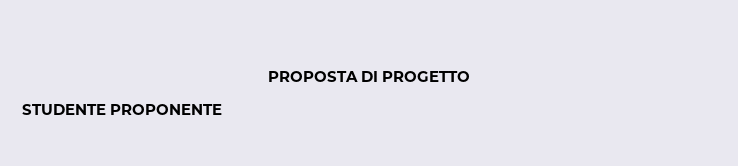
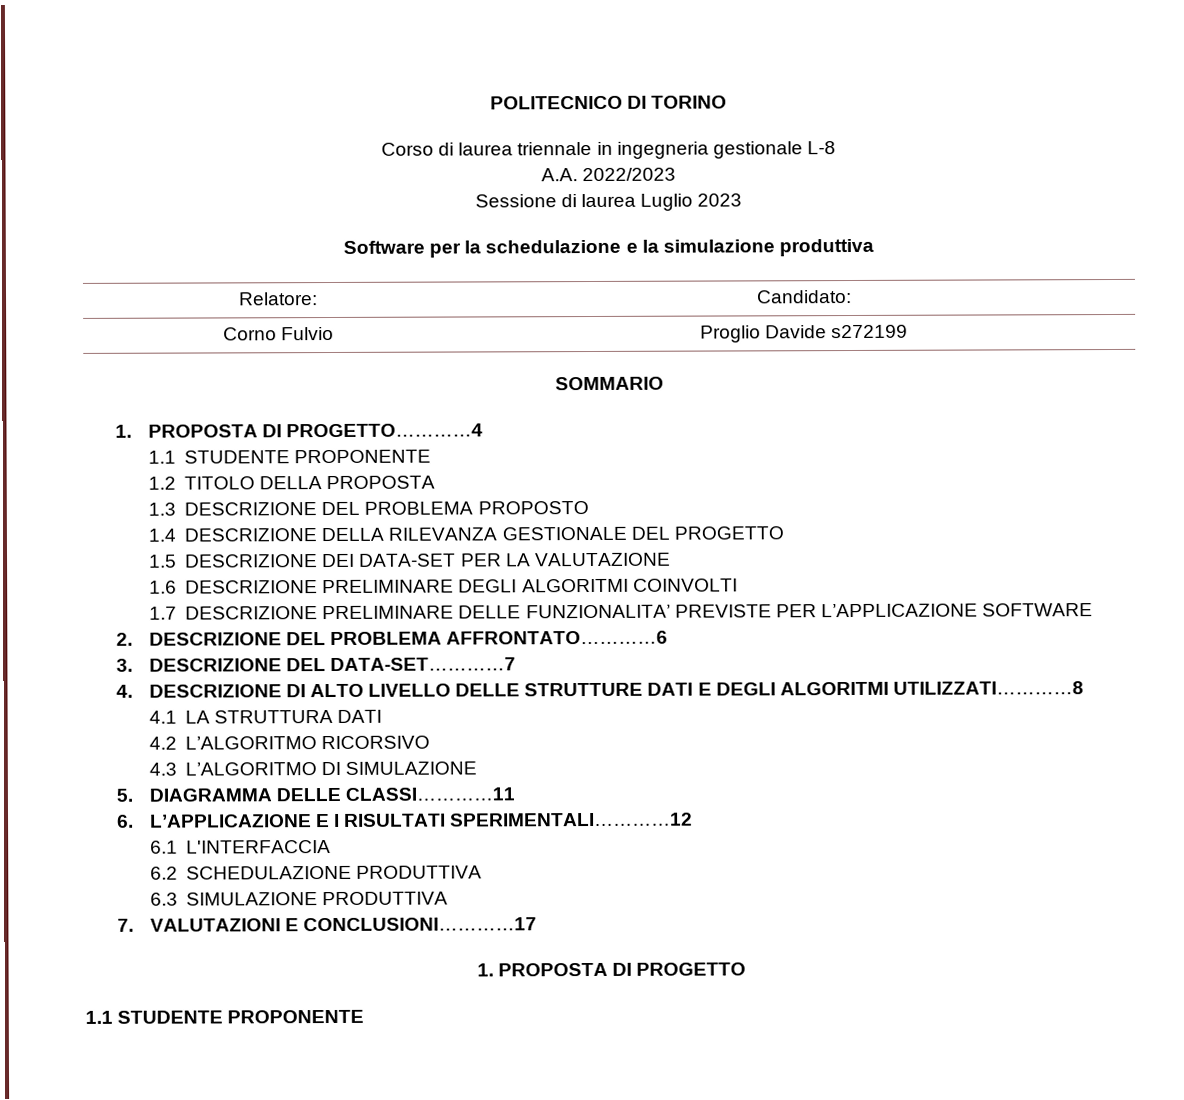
- PROPOSTA DI PROGETTO
- STUDENTE PROPONENTE
+ POLITECNICO DI TORINO
+ Corso di laurea triennale in ingegneria gestionale L-8
+ A.A. 2022/2023
+ Sessione di laurea Luglio 2023
+ Software per la schedulazione e la simulazione produttiva
+ Relatore: | Candidato:
+ Corno Fulvio | Proglio Davide s272199
+ SOMMARIO
+ 1. PROPOSTA DI PROGETTO…………4
+ 1.1 STUDENTE PROPONENTE
+ 1.2 TITOLO DELLA PROPOSTA
+ 1.3 DESCRIZIONE DEL PROBLEMA PROPOSTO
+ 1.4 DESCRIZIONE DELLA RILEVANZA GESTIONALE DEL PROGETTO
+ 1.5 DESCRIZIONE DEI DATA-SET PER LA VALUTAZIONE
+ 1.6 DESCRIZIONE PRELIMINARE DEGLI ALGORITMI COINVOLTI
+ 1.7 DESCRIZIONE PRELIMINARE DELLE FUNZIONALITA’ PREVISTE PER L’APPLICAZIONE SOFTWARE
+ 2. DESCRIZIONE DEL PROBLEMA AFFRONTATO…………6
+ 3. DESCRIZIONE DEL DATA-SET…………7
+ 4. DESCRIZIONE DI ALTO LIVELLO DELLE STRUTTURE DATI E DEGLI ALGORITMI UTILIZZATI…………8
+ 4.1 LA STRUTTURA DATI
+ 4.2 L’ALGORITMO RICORSIVO
+ 4.3 L’ALGORITMO DI SIMULAZIONE
+ 5. DIAGRAMMA DELLE CLASSI…………11
+ 6. L’APPLICAZIONE E I RISULTATI SPERIMENTALI…………12
+ 6.1 L'INTERFACCIA
+ 6.2 SCHEDULAZIONE PRODUTTIVA
+ 6.3 SIMULAZIONE PRODUTTIVA
+ 7. VALUTAZIONI E CONCLUSIONI…………17
+ 1. PROPOSTA DI PROGETTO
+ 1.1 STUDENTE PROPONENTE

